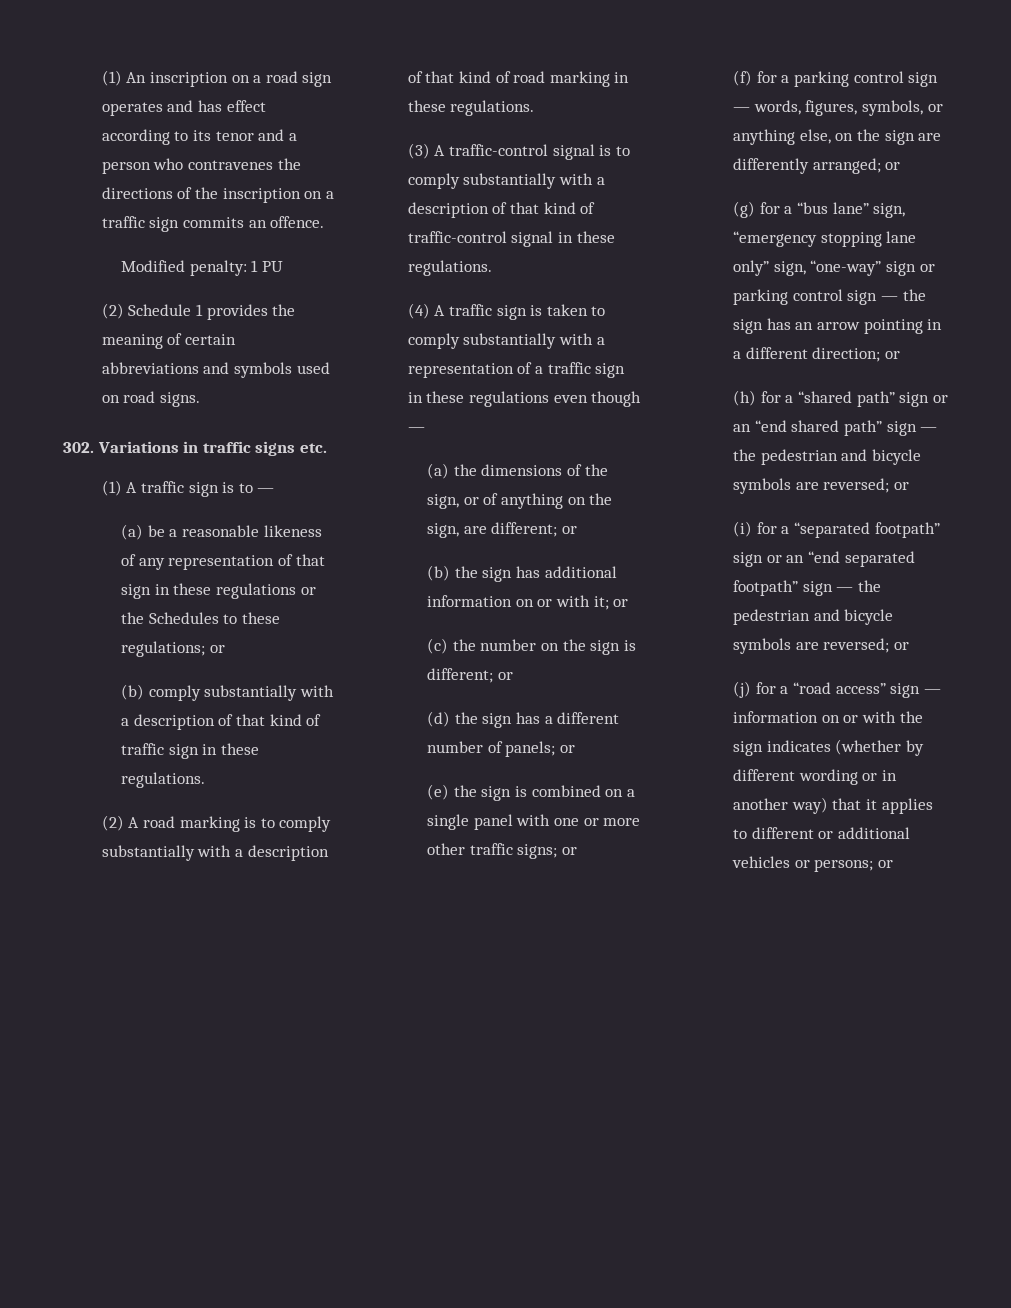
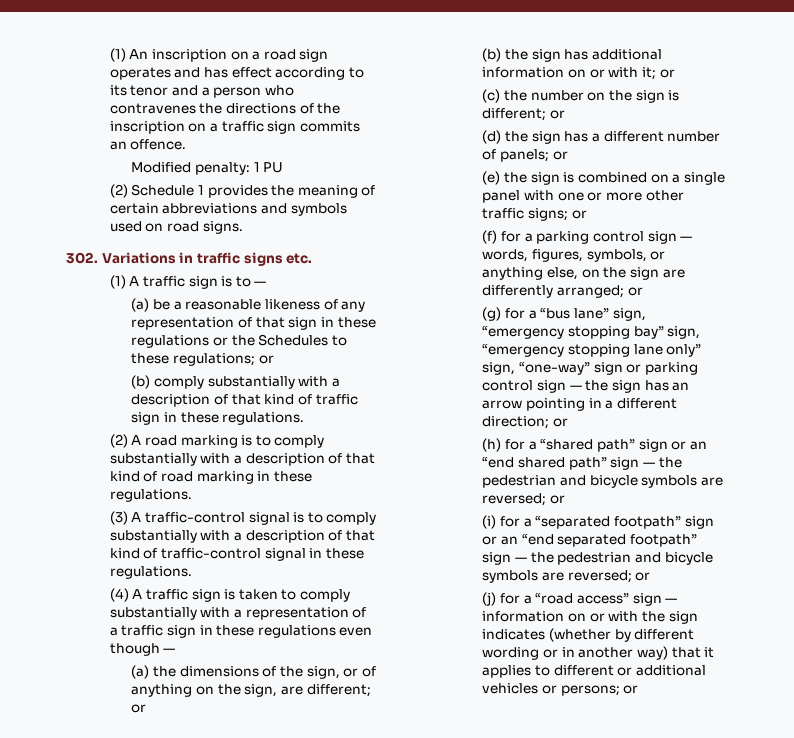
- (g) for a “bus lane” sign, “emergency stopping lane only” sign, “one-way” sign or parking control sign — the sign has an arrow pointing in a different direction; or
+ (g) for a “bus lane” sign, “emergency stopping bay” sign, “emergency stopping lane only” sign, “one-way” sign or parking control sign — the sign has an arrow pointing in a different direction; or

